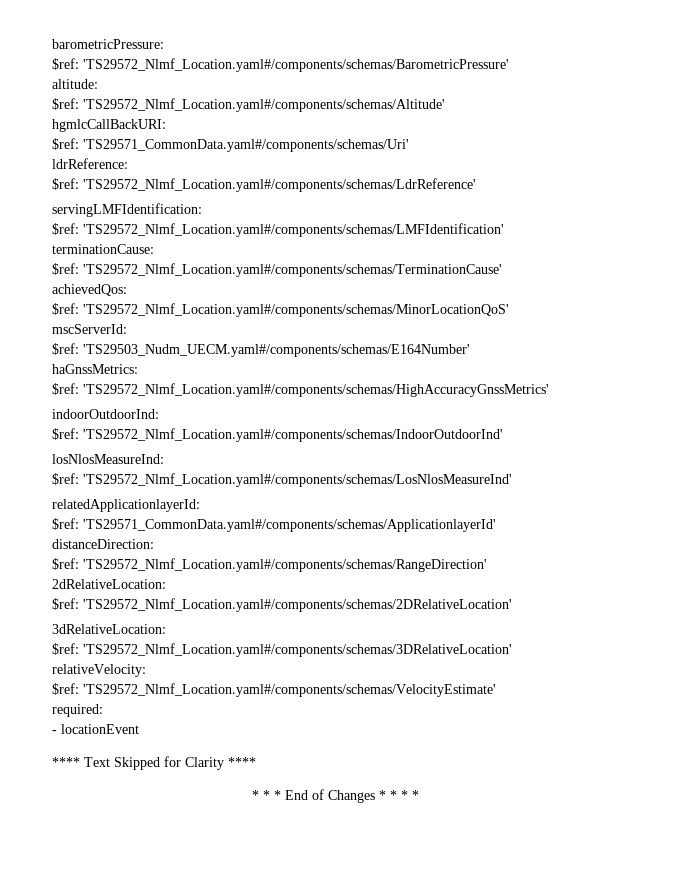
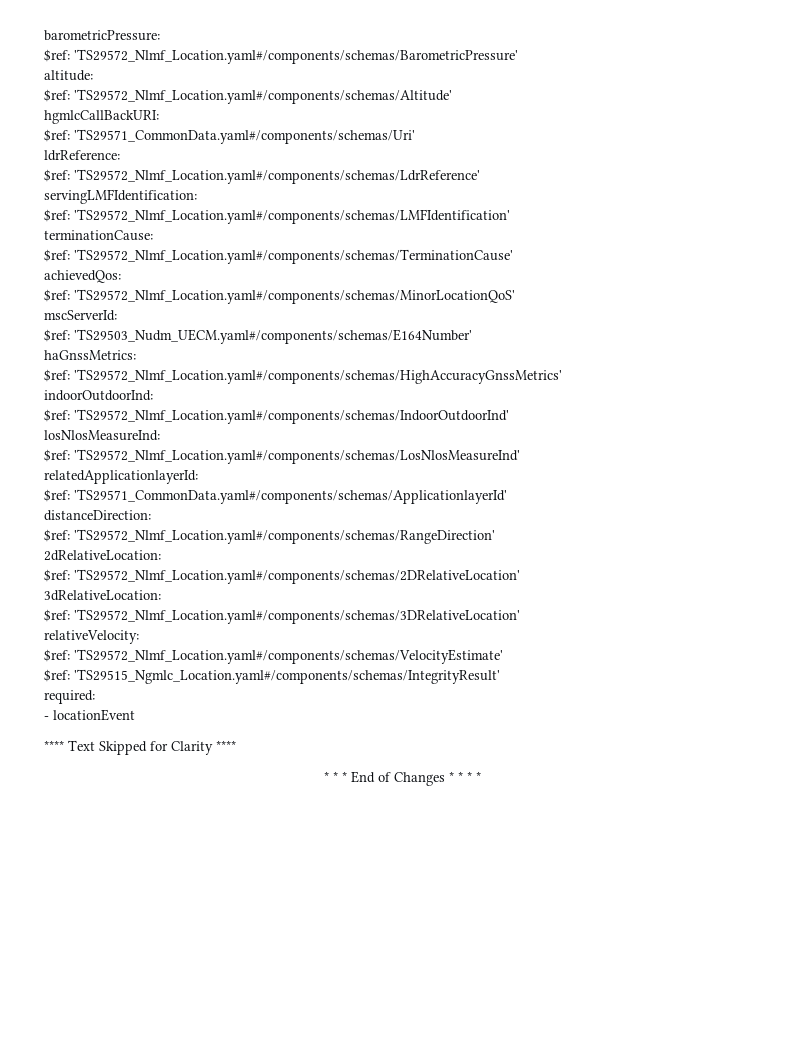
+ $ref: 'TS29515_Ngmlc_Location.yaml#/components/schemas/IntegrityResult'

